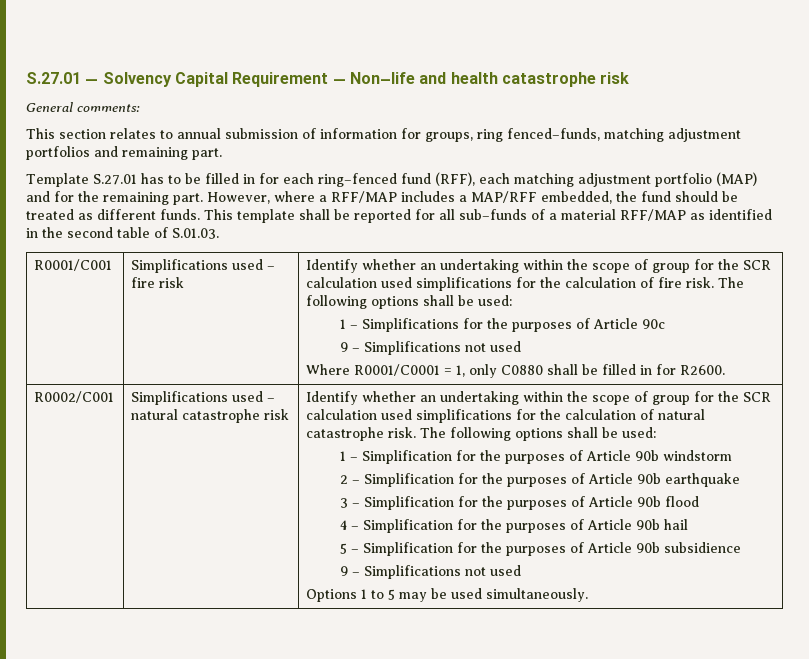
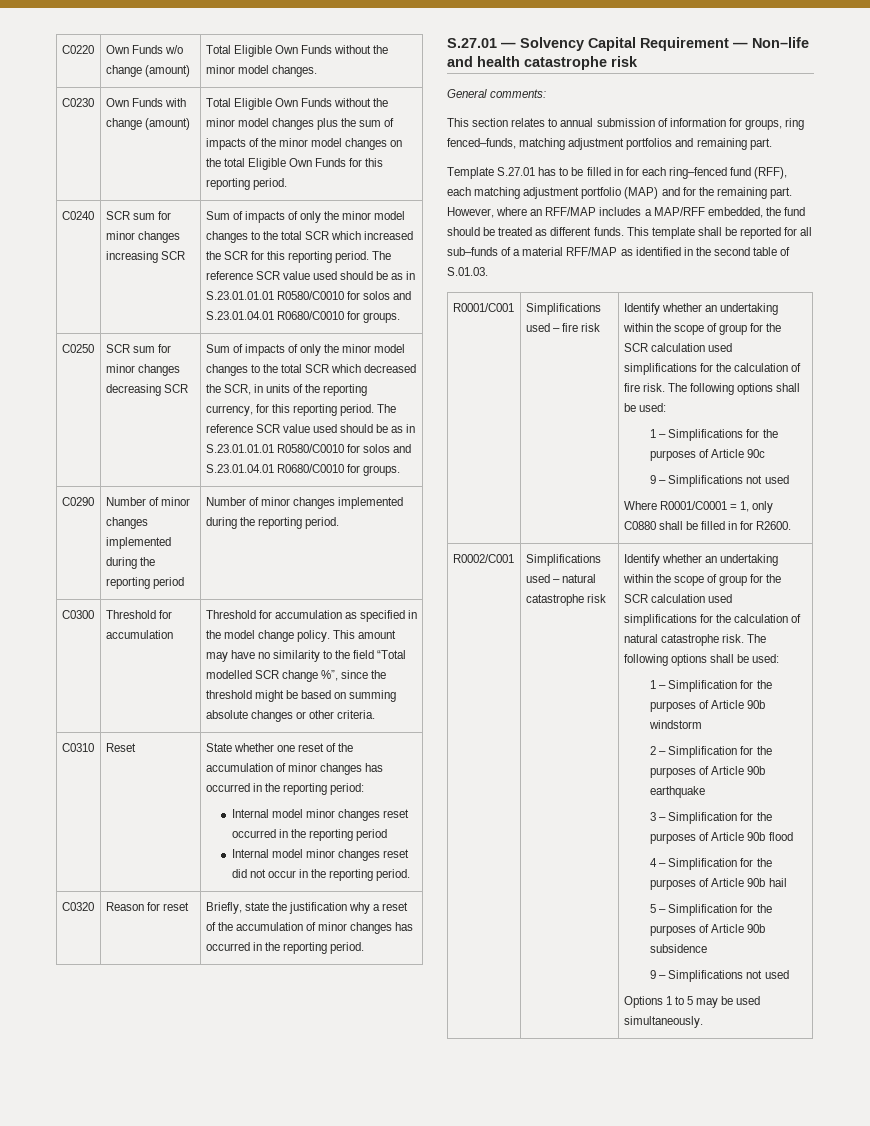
+ C0220 | Own Funds w/o change (amount) | Total Eligible Own Funds without the minor model changes.
+ C0230 | Own Funds with change (amount) | Total Eligible Own Funds without the minor model changes plus the sum of impacts of the minor model changes on the total Eligible Own Funds for this reporting period.
+ C0240 | SCR sum for minor changes increasing SCR | Sum of impacts of only the minor model changes to the total SCR which increased the SCR for this reporting period. The reference SCR value used should be as in S.23.01.01.01 R0580/C0010 for solos and S.23.01.04.01 R0680/C0010 for groups.
+ C0250 | SCR sum for minor changes decreasing SCR | Sum of impacts of only the minor model changes to the total SCR which decreased the SCR, in units of the reporting currency, for this reporting period. The reference SCR value used should be as in S.23.01.01.01 R0580/C0010 for solos and S.23.01.04.01 R0680/C0010 for groups.
+ C0290 | Number of minor changes implemented during the reporting period | Number of minor changes implemented during the reporting period.
+ C0300 | Threshold for accumulation | Threshold for accumulation as specified in the model change policy. This amount may have no similarity to the field “Total modelled SCR change %”, since the threshold might be based on summing absolute changes or other criteria.
+ C0310 | Reset | State whether one reset of the accumulation of minor changes has occurred in the reporting period:
+ Internal model minor changes reset occurred in the reporting period
+ Internal model minor changes reset did not occur in the reporting period.
+ C0320 | Reason for reset | Briefly, state the justification why a reset of the accumulation of minor changes has occurred in the reporting period.
- However, where a RFF/MAP includes a MAP/RFF embedded, the fund should be treated as different funds.
+ However, where an RFF/MAP includes a MAP/RFF embedded, the fund should be treated as different funds.
- 5 – Simplification for the purposes of Article 90b subsidience
+ 5 – Simplification for the purposes of Article 90b subsidence

